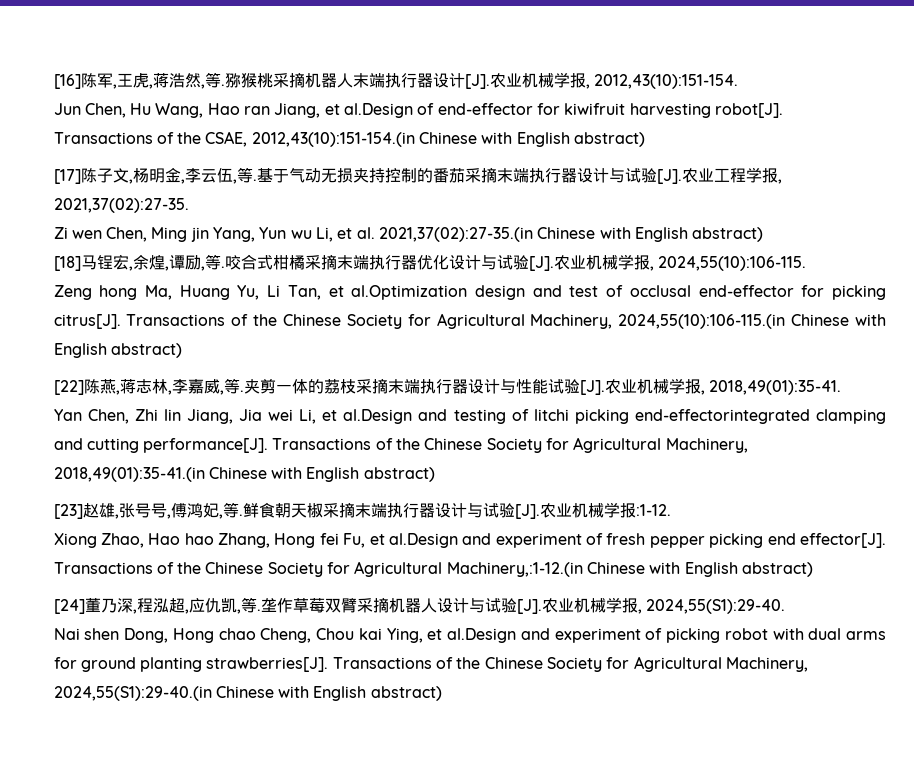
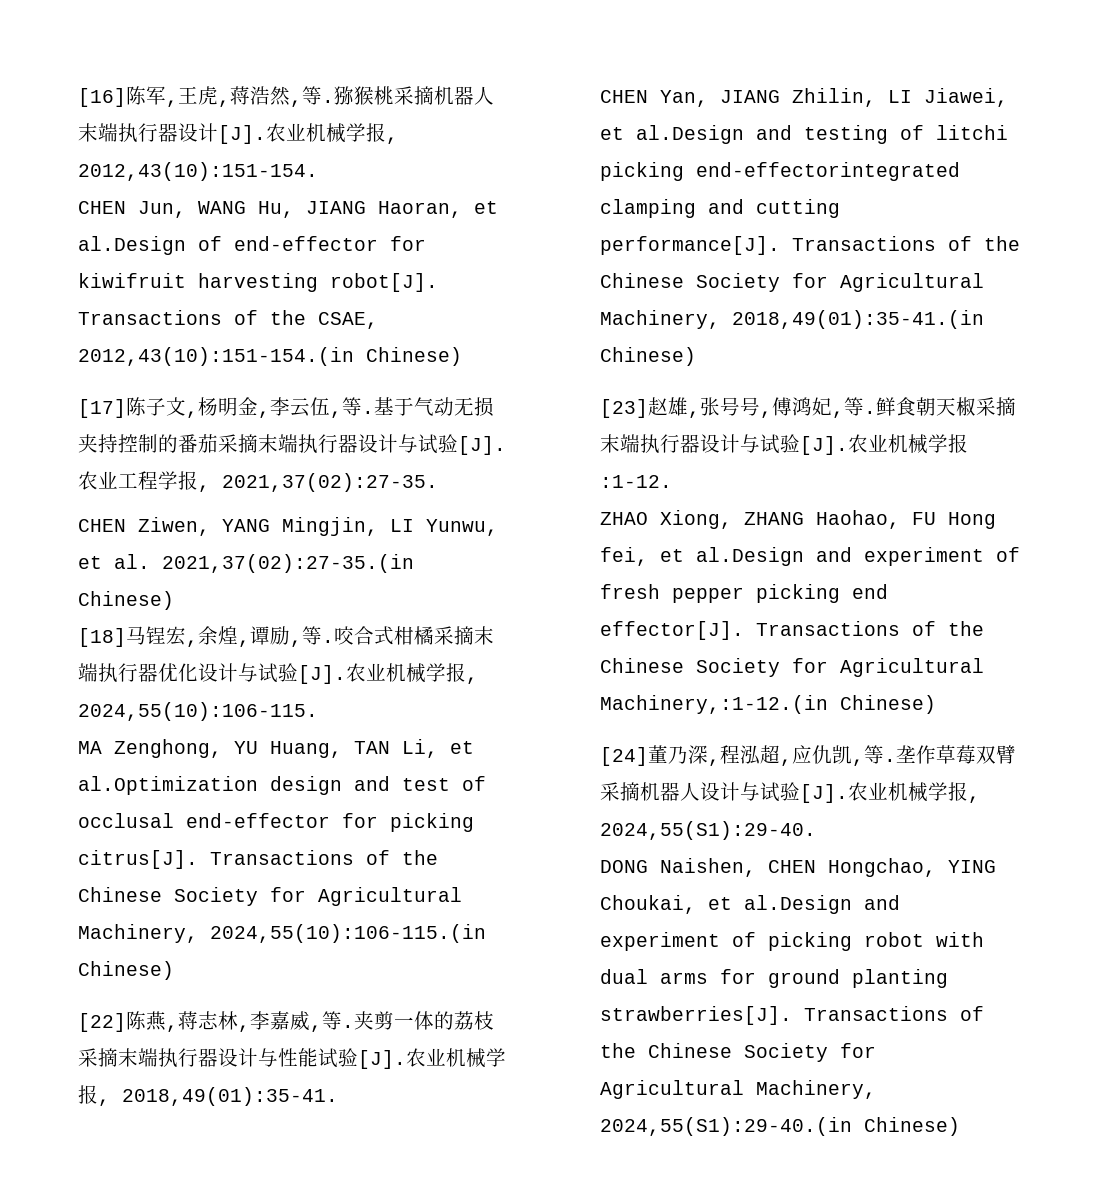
- Jun Chen, Hu Wang, Hao ran Jiang, et al.Design of end-effector for kiwifruit harvesting robot[J].
+ CHEN Jun, WANG Hu, JIANG Haoran, et al.Design of end-effector for kiwifruit harvesting robot[J].
- Transactions of the CSAE, 2012,43(10):151-154.(in Chinese with English abstract)
+ Transactions of the CSAE, 2012,43(10):151-154.(in Chinese)
- Zi wen Chen, Ming jin Yang, Yun wu Li, et al. 2021,37(02):27-35.(in Chinese with English abstract)
+ CHEN Ziwen, YANG Mingjin, LI Yunwu, et al. 2021,37(02):27-35.(in Chinese)
- Zeng hong Ma, Huang Yu, Li Tan, et al.Optimization design and test of occlusal end-effector for picking citrus[J].
+ MA Zenghong, YU Huang, TAN Li, et al.Optimization design and test of occlusal end-effector for picking citrus[J].
- Transactions of the Chinese Society for Agricultural Machinery, 2024,55(10):106-115.(in Chinese with English abstract)
+ Transactions of the Chinese Society for Agricultural Machinery, 2024,55(10):106-115.(in Chinese)
- Yan Chen, Zhi lin Jiang, Jia wei Li, et al.Design and testing of litchi picking end-effectorintegrated clamping and cutting performance[J].
+ CHEN Yan, JIANG Zhilin, LI Jiawei, et al.Design and testing of litchi picking end-effectorintegrated clamping and cutting performance[J].
- Transactions of the Chinese Society for Agricultural Machinery, 2018,49(01):35-41.(in Chinese with English abstract)
+ Transactions of the Chinese Society for Agricultural Machinery, 2018,49(01):35-41.(in Chinese)
- Xiong Zhao, Hao hao Zhang, Hong fei Fu, et al.Design and experiment of fresh pepper picking end effector[J].
+ ZHAO Xiong, ZHANG Haohao, FU Hong fei, et al.Design and experiment of fresh pepper picking end effector[J].
- Transactions of the Chinese Society for Agricultural Machinery,:1-12.(in Chinese with English abstract)
+ Transactions of the Chinese Society for Agricultural Machinery,:1-12.(in Chinese)
- Nai shen Dong, Hong chao Cheng, Chou kai Ying, et al.Design and experiment of picking robot with dual arms for ground planting strawberries[J].
+ DONG Naishen, CHEN Hongchao, YING Choukai, et al.Design and experiment of picking robot with dual arms for ground planting strawberries[J].
- Transactions of the Chinese Society for Agricultural Machinery, 2024,55(S1):29-40.(in Chinese with English abstract)
+ Transactions of the Chinese Society for Agricultural Machinery, 2024,55(S1):29-40.(in Chinese)

